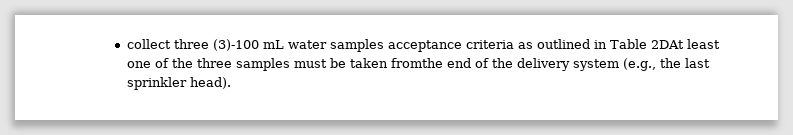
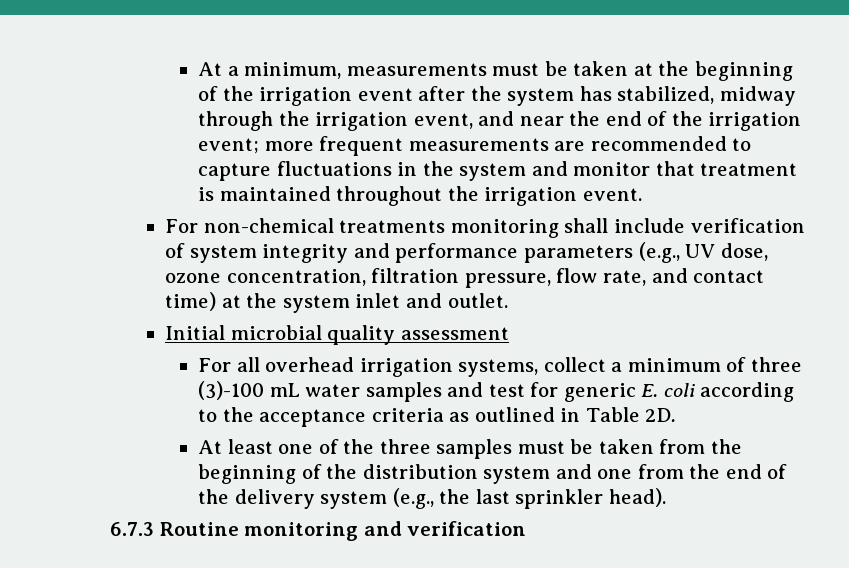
- collect three (3)-100 mL water samples acceptance criteria as outlined in Table 2DAt least one of the three samples must be taken fromthe end of the delivery system (e.g., the last sprinkler head).
+ At a minimum, measurements must be taken at the beginning of the irrigation event after the system has stabilized, midway through the irrigation event, and near the end of the irrigation event; more frequent measurements are recommended to capture fluctuations in the system and monitor that treatment is maintained throughout the irrigation event.
+ For non-chemical treatments monitoring shall include verification of system integrity and performance parameters (e.g., UV dose, ozone concentration, filtration pressure, flow rate, and contact time) at the system inlet and outlet.
+ Initial microbial quality assessment
+ For all overhead irrigation systems, collect a minimum of three (3)-100 mL water samples and test for generic E. coli according to the acceptance criteria as outlined in Table 2D.
+ At least one of the three samples must be taken from the beginning of the distribution system and one from the end of the delivery system (e.g., the last sprinkler head).
+ 6.7.3 Routine monitoring and verification

